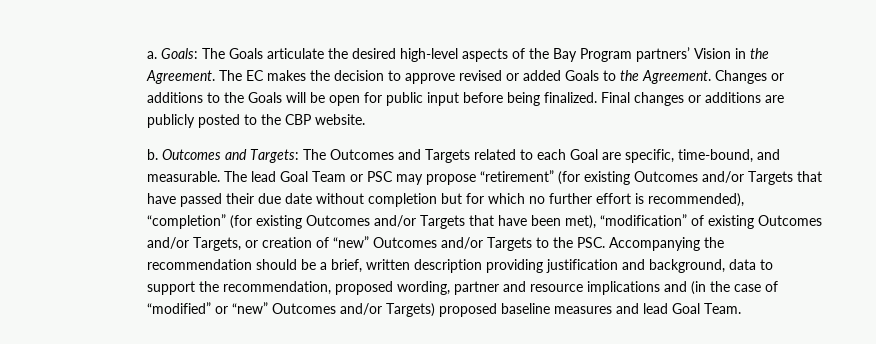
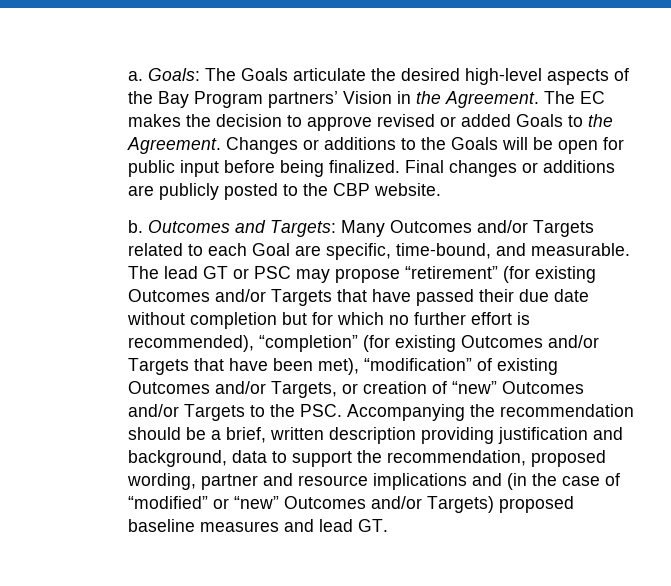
- Outcomes and Targets: The Outcomes and Targets related to each Goal are specific, time-bound, and measurable.
+ Outcomes and Targets: Many Outcomes and/or Targets related to each Goal are specific, time-bound, and measurable.
- The lead Goal Team or PSC may propose “retirement” (for existing Outcomes and/or Targets that have passed their due date without completion but for which no further effort is recommended), “completion” (for existing Outcomes and/or Targets that have been met), “modification” of existing Outcomes and/or Targets, or creation of “new” Outcomes and/or Targets to the PSC. Accompanying the recommendation should be a brief, written description providing justification and background, data to support the recommendation, proposed wording, partner and resource implications and (in the case of “modified” or “new” Outcomes and/or Targets) proposed baseline measures and lead Goal Team.
+ The lead GT or PSC may propose “retirement” (for existing Outcomes and/or Targets that have passed their due date without completion but for which no further effort is recommended), “completion” (for existing Outcomes and/or Targets that have been met), “modification” of existing Outcomes and/or Targets, or creation of “new” Outcomes and/or Targets to the PSC. Accompanying the recommendation should be a brief, written description providing justification and background, data to support the recommendation, proposed wording, partner and resource implications and (in the case of “modified” or “new” Outcomes and/or Targets) proposed baseline measures and lead GT.

